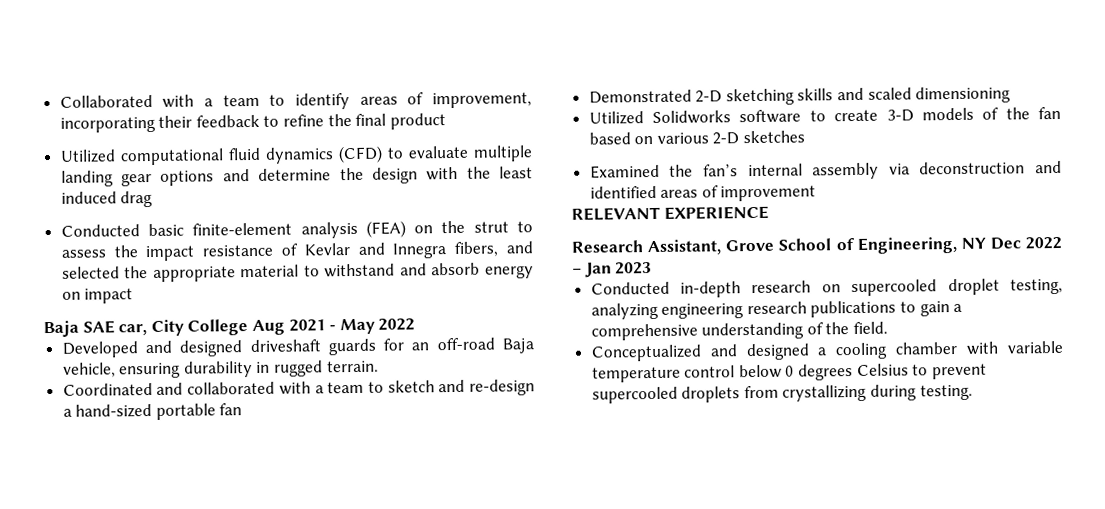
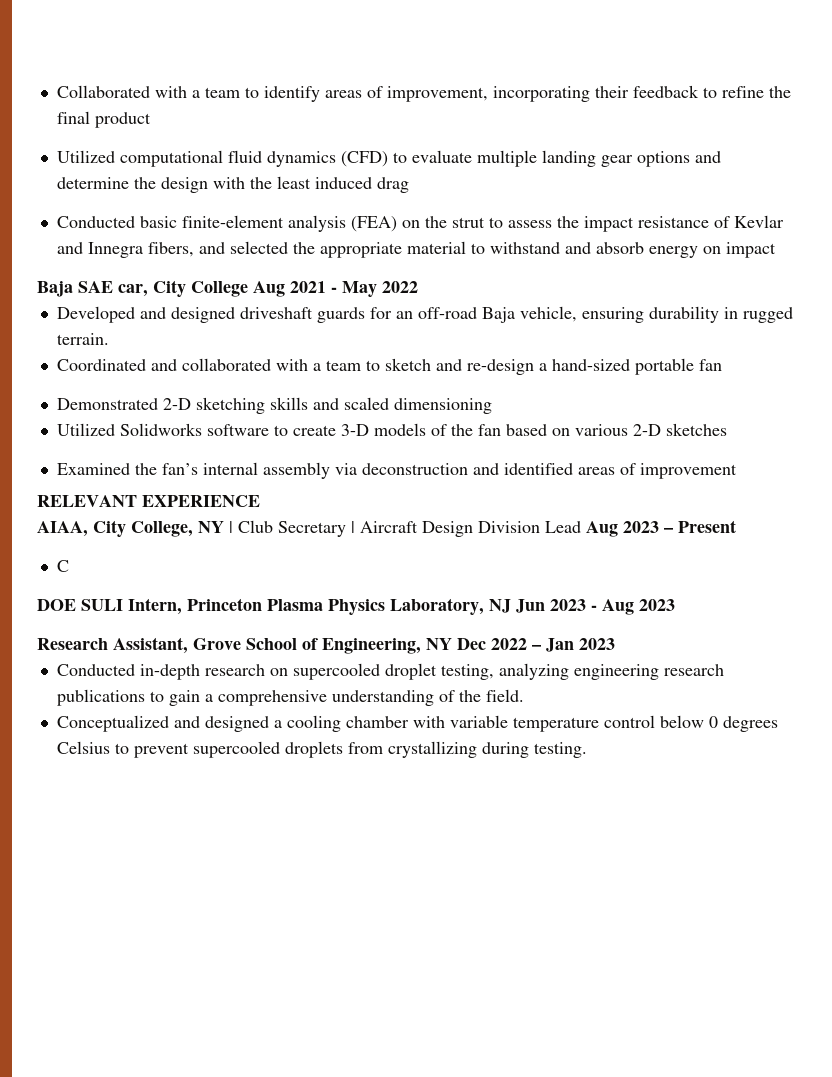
+ AIAA, City College, NY | Club Secretary | Aircraft Design Division Lead Aug 2023 – Present
+ C
+ DOE SULI Intern, Princeton Plasma Physics Laboratory, NJ Jun 2023 - Aug 2023

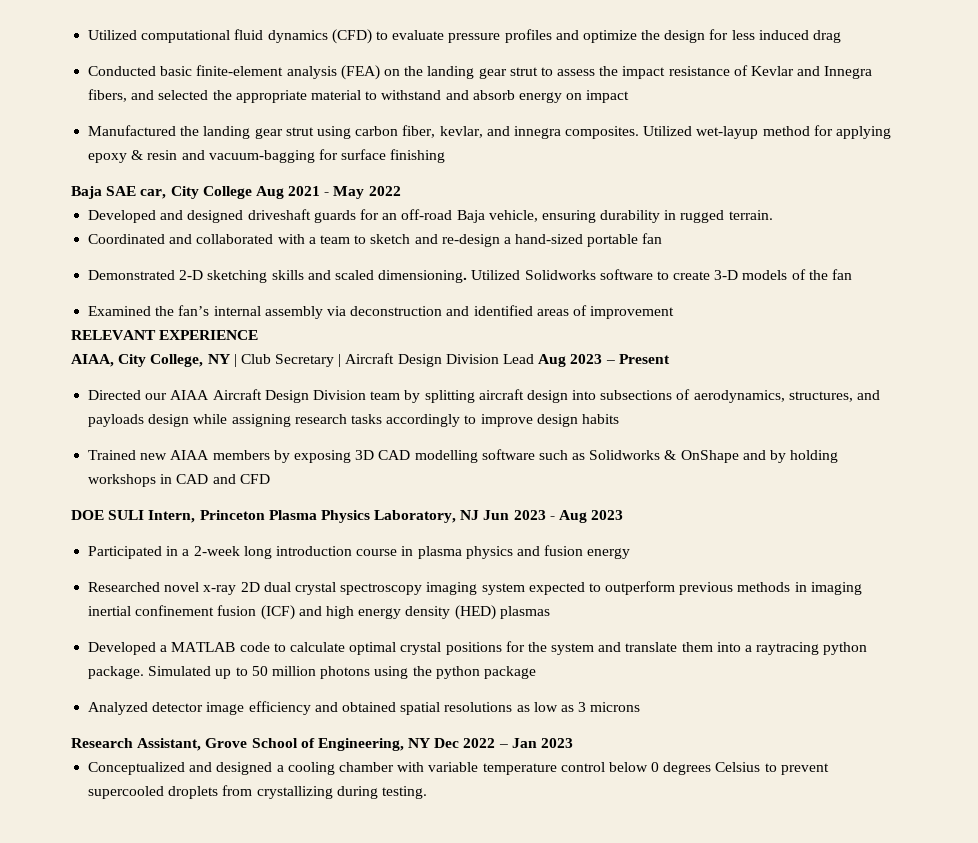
- Collaborated with a team to identify areas of improvement, incorporating their feedback to refine the final product
- Utilized computational fluid dynamics (CFD) to evaluate multiple landing gear options and determine the design with the least induced drag
+ Utilized computational fluid dynamics (CFD) to evaluate pressure profiles and optimize the design for less induced drag
- Conducted basic finite-element analysis (FEA) on the strut to assess the impact resistance of Kevlar and Innegra fibers, and selected the appropriate material to withstand and absorb energy on impact
+ Conducted basic finite-element analysis (FEA) on the landing gear strut to assess the impact resistance of Kevlar and Innegra fibers, and selected the appropriate material to withstand and absorb energy on impact
+ Manufactured the landing gear strut using carbon fiber, kevlar, and innegra composites. Utilized wet-layup method for applying epoxy & resin and vacuum-bagging for surface finishing
- Demonstrated 2-D sketching skills and scaled dimensioning
- Utilized Solidworks software to create 3-D models of the fan based on various 2-D sketches
+ Demonstrated 2-D sketching skills and scaled dimensioning. Utilized Solidworks software to create 3-D models of the fan
- C
+ Directed our AIAA Aircraft Design Division team by splitting aircraft design into subsections of aerodynamics, structures, and payloads design while assigning research tasks accordingly to improve design habits
+ Trained new AIAA members by exposing 3D CAD modelling software such as Solidworks & OnShape and by holding workshops in CAD and CFD
+ Participated in a 2-week long introduction course in plasma physics and fusion energy
+ Researched novel x-ray 2D dual crystal spectroscopy imaging system expected to outperform previous methods in imaging inertial confinement fusion (ICF) and high energy density (HED) plasmas
+ Developed a MATLAB code to calculate optimal crystal positions for the system and translate them into a raytracing python package. Simulated up to 50 million photons using the python package
+ Analyzed detector image efficiency and obtained spatial resolutions as low as 3 microns
- Conducted in-depth research on supercooled droplet testing, analyzing engineering research publications to gain a comprehensive understanding of the field.

